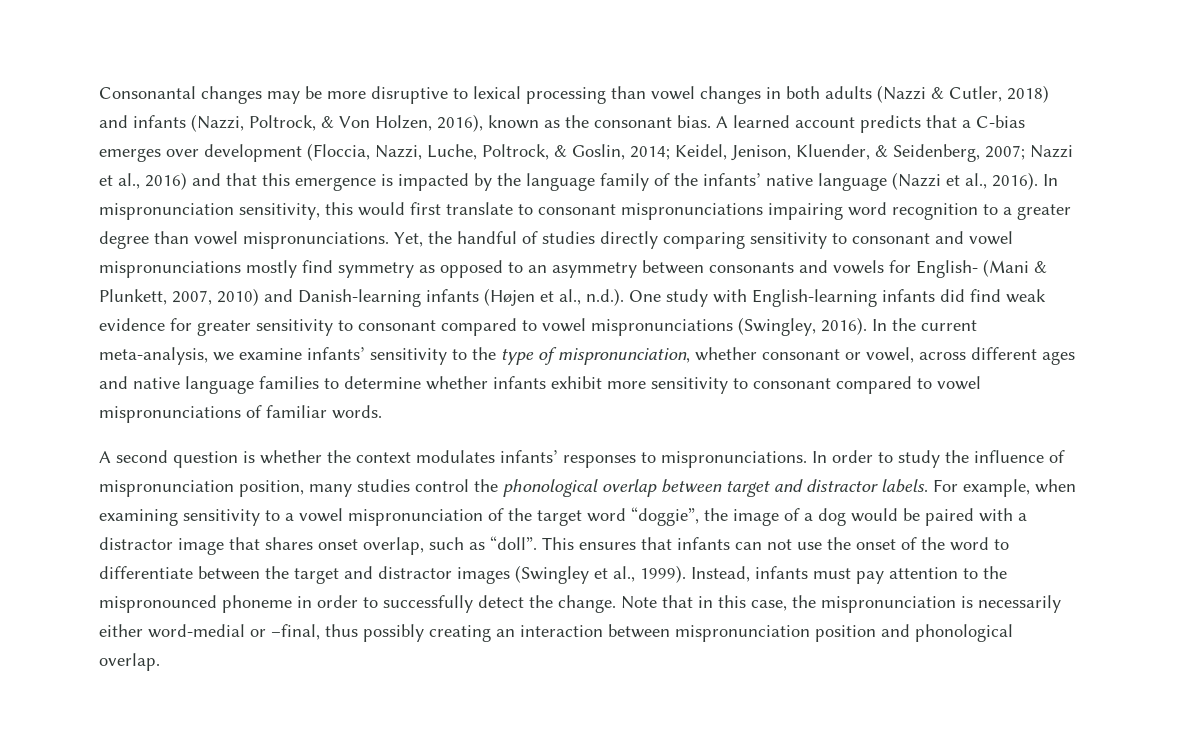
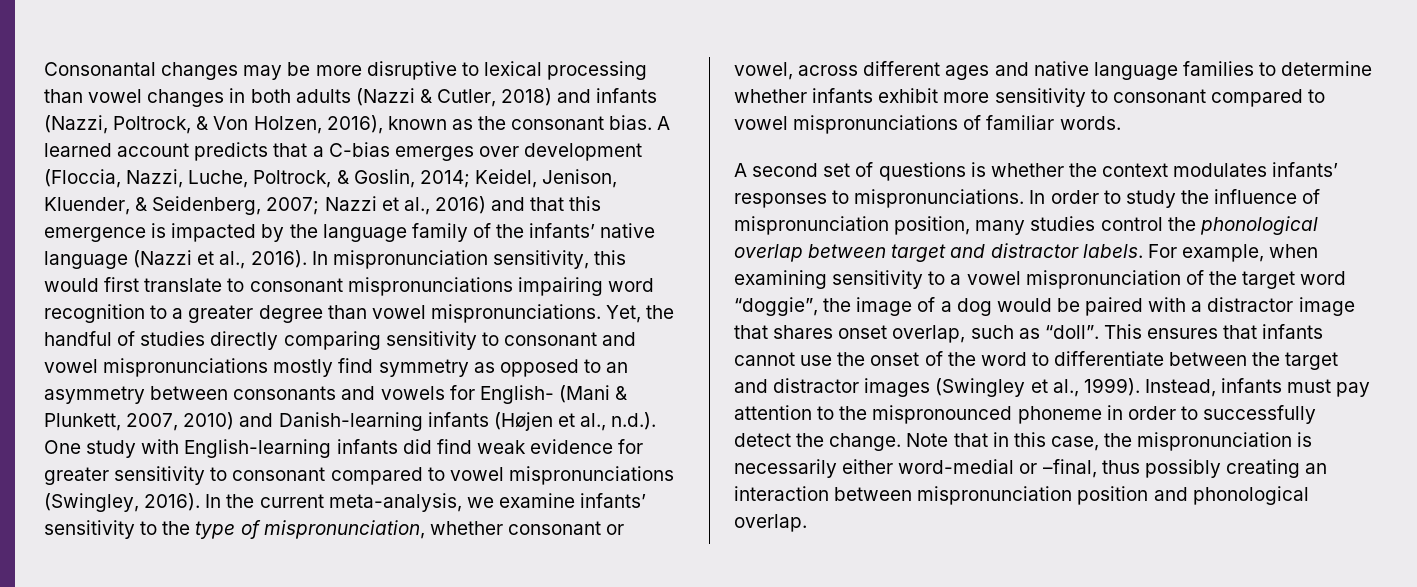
- A second question is whether the context modulates infants’ responses to mispronunciations.
+ A second set of questions is whether the context modulates infants’ responses to mispronunciations.
- This ensures that infants can not use the onset of the word to differentiate between the target and distractor images (Swingley et al., 1999).
+ This ensures that infants cannot use the onset of the word to differentiate between the target and distractor images (Swingley et al., 1999).

